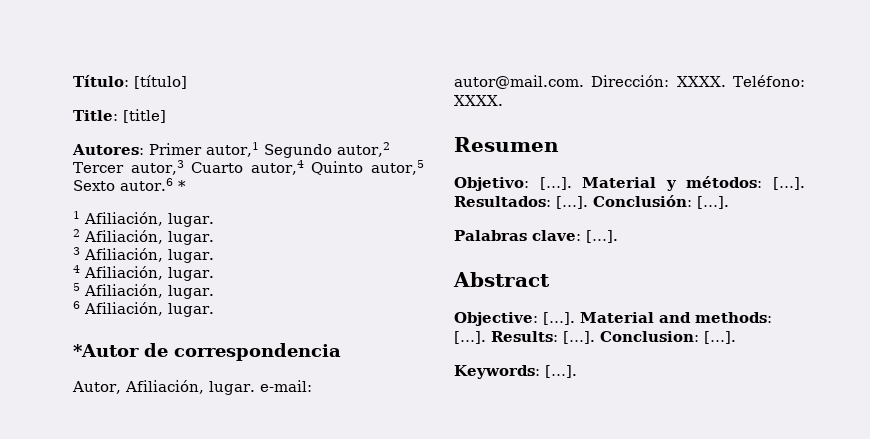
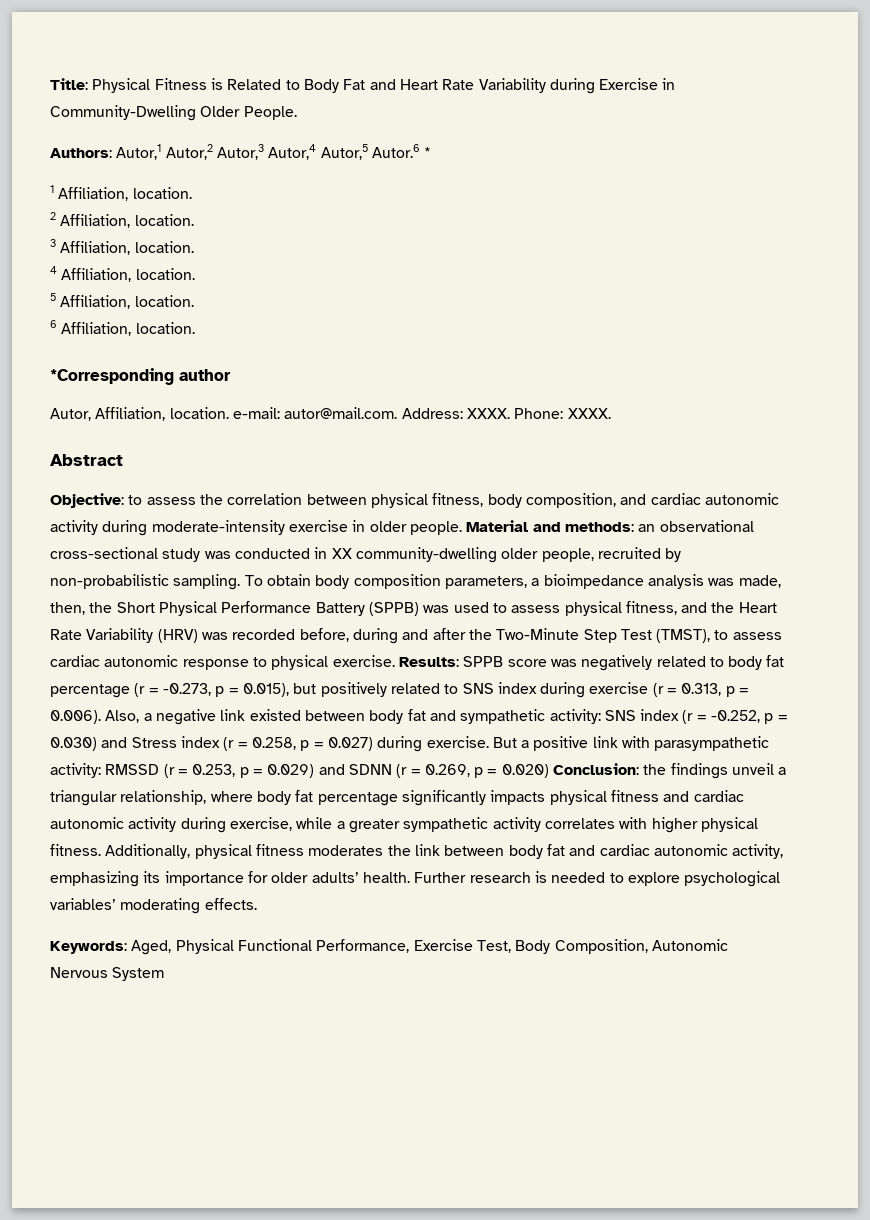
- Título: [título]
- Title: [title]
- Autores: Primer autor,1 Segundo autor,2 Tercer autor,3 Cuarto autor,4 Quinto autor,5 Sexto autor.6 *
+ Title: Physical Fitness is Related to Body Fat and Heart Rate Variability during Exercise in Community-Dwelling Older People.
+ Authors: Autor,1 Autor,2 Autor,3 Autor,4 Autor,5 Autor.6 *
- 1 Afiliación, lugar.
+ 1 Affiliation, location.
- 2 Afiliación, lugar.
+ 2 Affiliation, location.
- 3 Afiliación, lugar.
+ 3 Affiliation, location.
- 4 Afiliación, lugar.
+ 4 Affiliation, location.
- 5 Afiliación, lugar.
+ 5 Affiliation, location.
- 6 Afiliación, lugar.
- *Autor de correspondencia
- Autor, Afiliación, lugar. e-mail: autor@mail.com. Dirección: XXXX. Teléfono: XXXX.
- Resumen
- Objetivo: […]. Material y métodos: […]. Resultados: […]. Conclusión: […].
- Palabras clave: […].
+ 6 Affiliation, location.
+ *Corresponding author
+ Autor, Affiliation, location. e-mail: autor@mail.com. Address: XXXX. Phone: XXXX.
  Abstract
- Objective: […]. Material and methods: […]. Results: […]. Conclusion: […].
- Keywords: […].
+ Objective: to assess the correlation between physical fitness, body composition, and cardiac autonomic activity during moderate-intensity exercise in older people. Material and methods: an observational cross-sectional study was conducted in XX community-dwelling older people, recruited by non-probabilistic sampling. To obtain body composition parameters, a bioimpedance analysis was made, then, the Short Physical Performance Battery (SPPB) was used to assess physical fitness, and the Heart Rate Variability (HRV) was recorded before, during and after the Two-Minute Step Test (TMST), to assess cardiac autonomic response to physical exercise. Results: SPPB score was negatively related to body fat percentage (r = -0.273, p = 0.015), but positively related to SNS index during exercise (r = 0.313, p = 0.006). Also, a negative link existed between body fat and sympathetic activity: SNS index (r = -0.252, p = 0.030) and Stress index (r = 0.258, p = 0.027) during exercise. But a positive link with parasympathetic activity: RMSSD (r = 0.253, p = 0.029) and SDNN (r = 0.269, p = 0.020) Conclusion: the findings unveil a triangular relationship, where body fat percentage significantly impacts physical fitness and cardiac autonomic activity during exercise, while a greater sympathetic activity correlates with higher physical fitness. Additionally, physical fitness moderates the link between body fat and cardiac autonomic activity, emphasizing its importance for older adults’ health. Further research is needed to explore psychological variables’ moderating effects.
+ Keywords: Aged, Physical Functional Performance, Exercise Test, Body Composition, Autonomic Nervous System

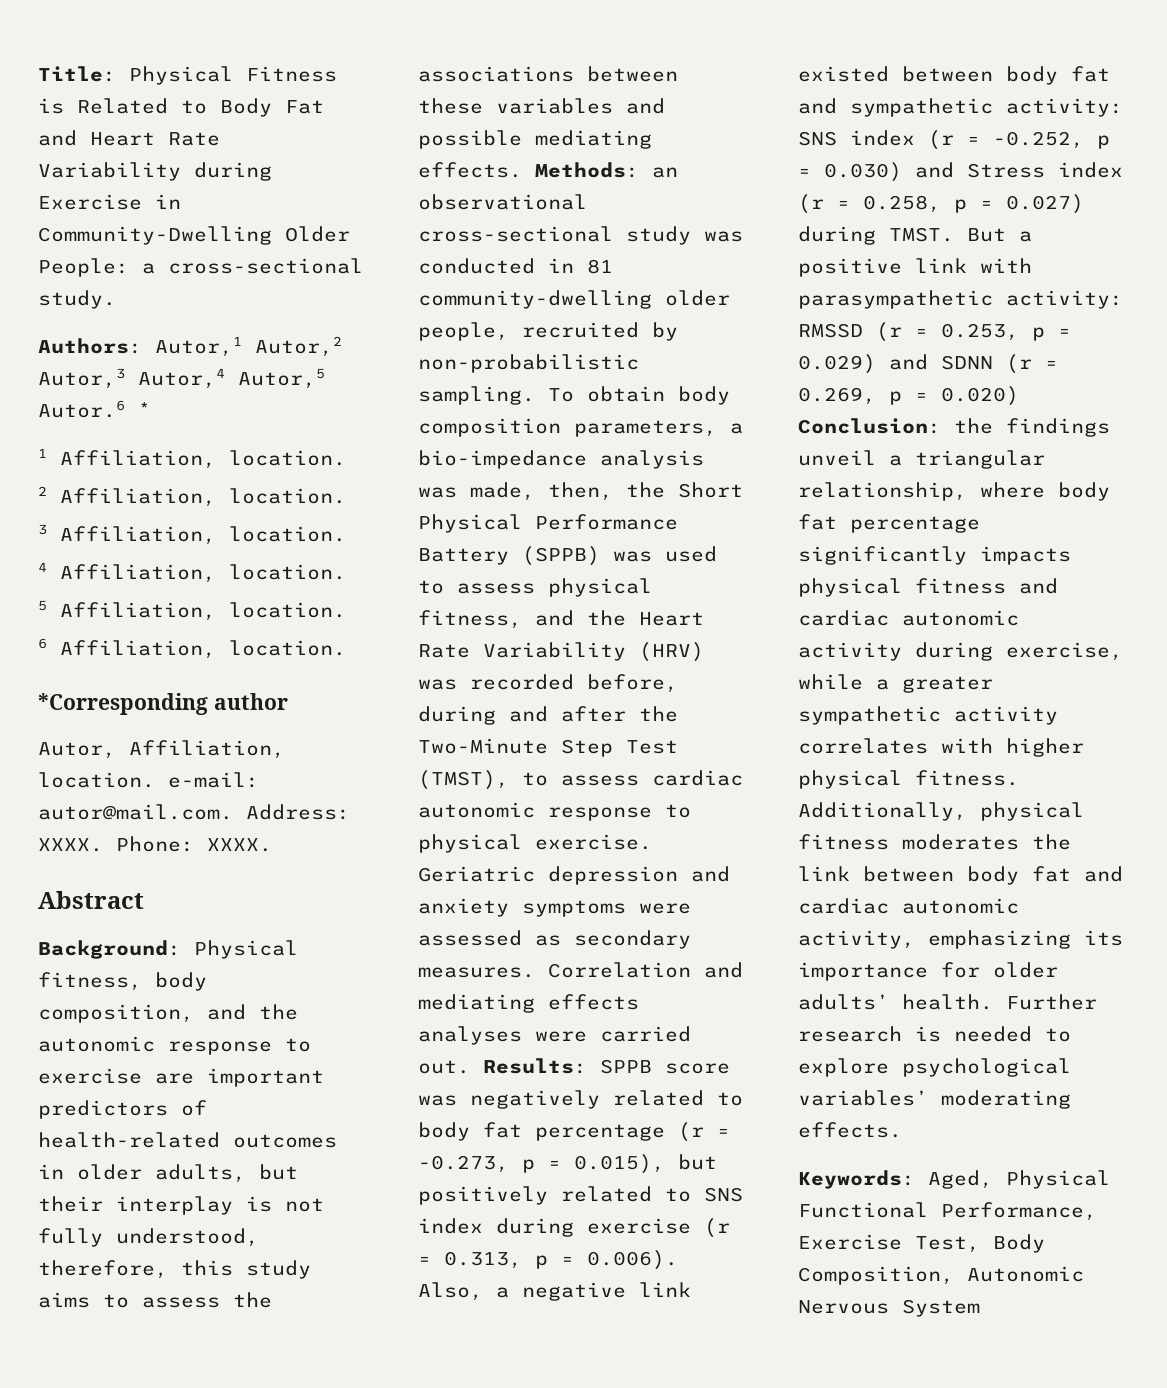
- Title: Physical Fitness is Related to Body Fat and Heart Rate Variability during Exercise in Community-Dwelling Older People.
+ Title: Physical Fitness is Related to Body Fat and Heart Rate Variability during Exercise in Community-Dwelling Older People: a cross-sectional study.
- Objective: to assess the correlation between physical fitness, body composition, and cardiac autonomic activity during moderate-intensity exercise in older people. Material and methods: an observational cross-sectional study was conducted in XX community-dwelling older people, recruited by non-probabilistic sampling.
+ Background: Physical fitness, body composition, and the autonomic response to exercise are important predictors of health-related outcomes in older adults, but their interplay is not fully understood, therefore, this study aims to assess the associations between these variables and possible mediating effects. Methods: an observational cross-sectional study was conducted in 81 community-dwelling older people, recruited by non-probabilistic sampling.
- To obtain body composition parameters, a bioimpedance analysis was made, then, the Short Physical Performance Battery (SPPB) was used to assess physical fitness, and the Heart Rate Variability (HRV) was recorded before, during and after the Two-Minute Step Test (TMST), to assess cardiac autonomic response to physical exercise.
+ To obtain body composition parameters, a bio-impedance analysis was made, then, the Short Physical Performance Battery (SPPB) was used to assess physical fitness, and the Heart Rate Variability (HRV) was recorded before, during and after the Two-Minute Step Test (TMST), to assess cardiac autonomic response to physical exercise.
+ Geriatric depression and anxiety symptoms were assessed as secondary measures. Correlation and mediating effects analyses were carried out.
- Results: SPPB score was negatively related to body fat percentage (r = -0.273, p = 0.015), but positively related to SNS index during exercise (r = 0.313, p = 0.006). Also, a negative link existed between body fat and sympathetic activity: SNS index (r = -0.252, p = 0.030) and Stress index (r = 0.258, p = 0.027) during exercise.
+ Results: SPPB score was negatively related to body fat percentage (r = -0.273, p = 0.015), but positively related to SNS index during exercise (r = 0.313, p = 0.006). Also, a negative link existed between body fat and sympathetic activity: SNS index (r = -0.252, p = 0.030) and Stress index (r = 0.258, p = 0.027) during TMST.

